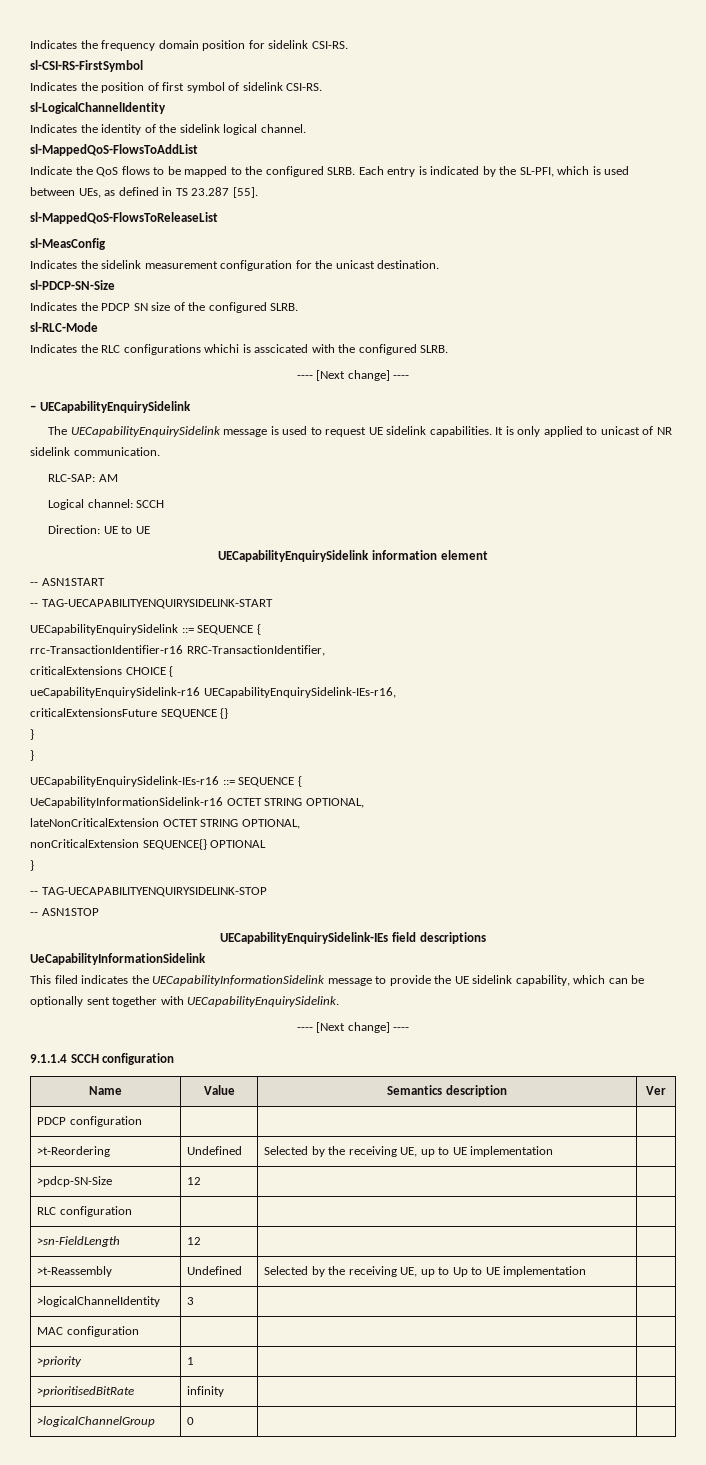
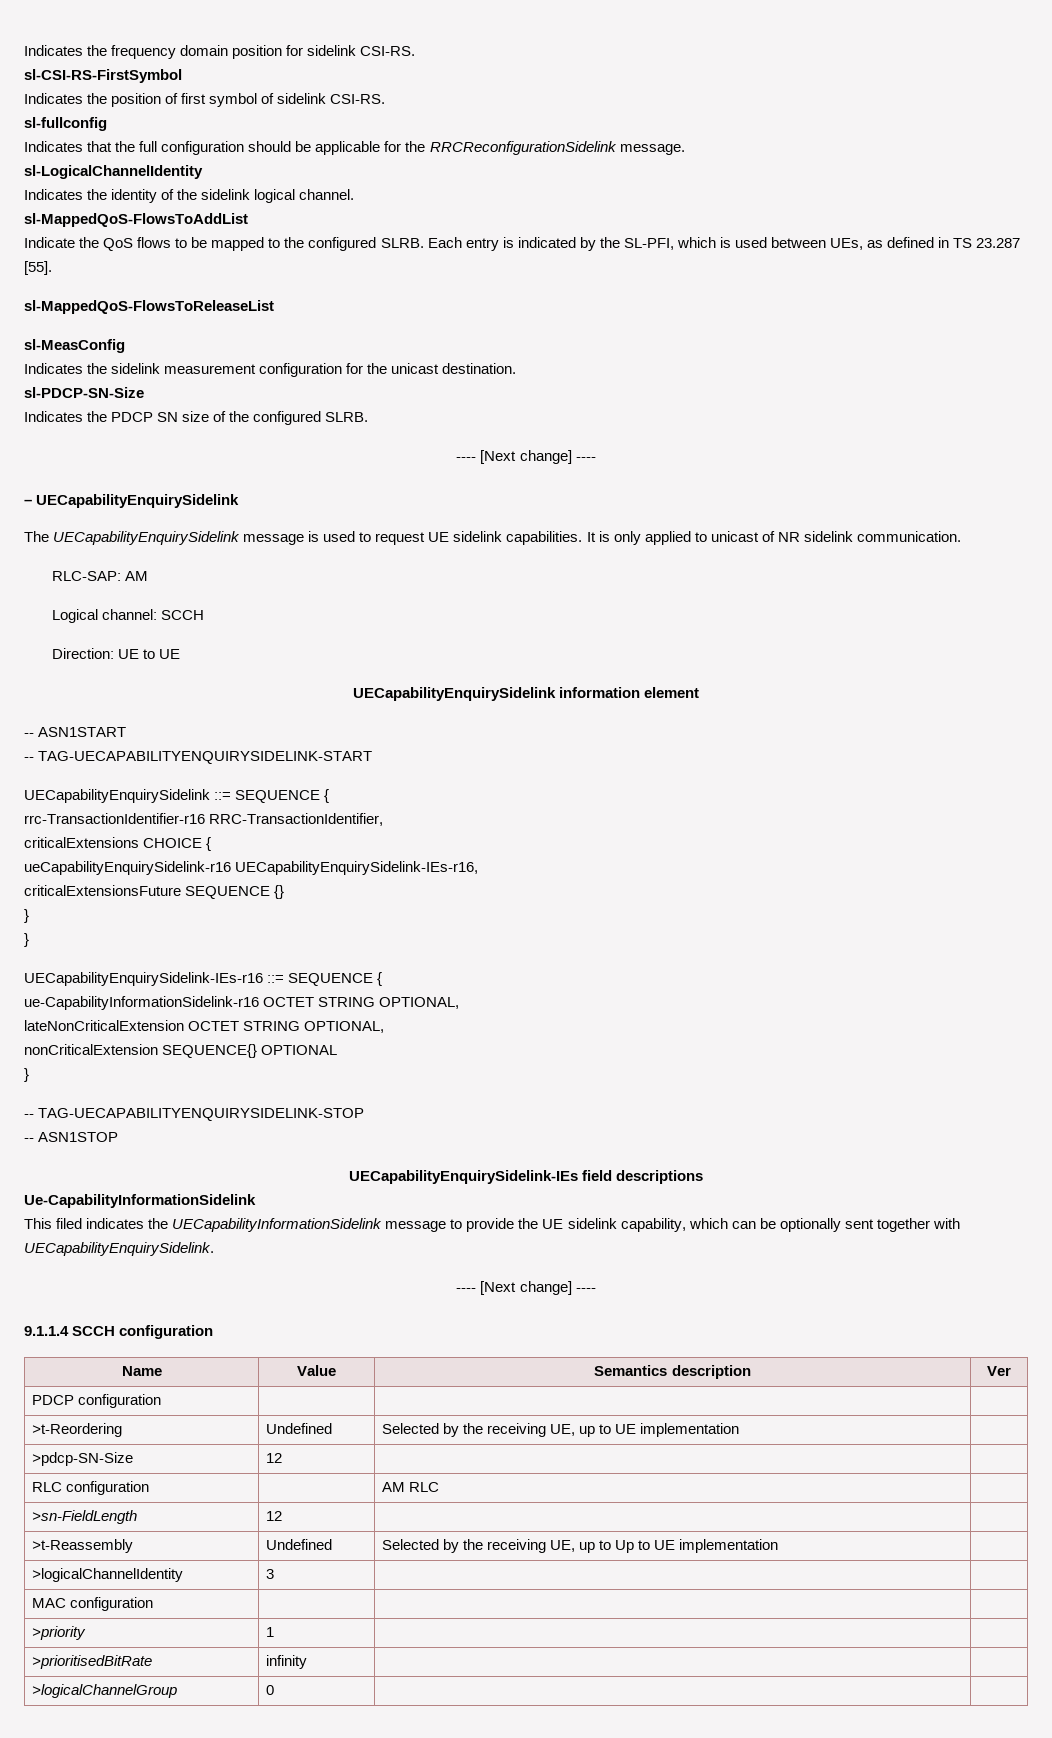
+ sl-fullconfig
+ Indicates that the full configuration should be applicable for the RRCReconfigurationSidelink message.
- sl-RLC-Mode
- Indicates the RLC configurations whichi is asscicated with the configured SLRB.
- UeCapabilityInformationSidelink-r16 OCTET STRING OPTIONAL,
+ ue-CapabilityInformationSidelink-r16 OCTET STRING OPTIONAL,
- UeCapabilityInformationSidelink
+ Ue-CapabilityInformationSidelink
- RLC configuration | | |
+ RLC configuration | | AM RLC |

